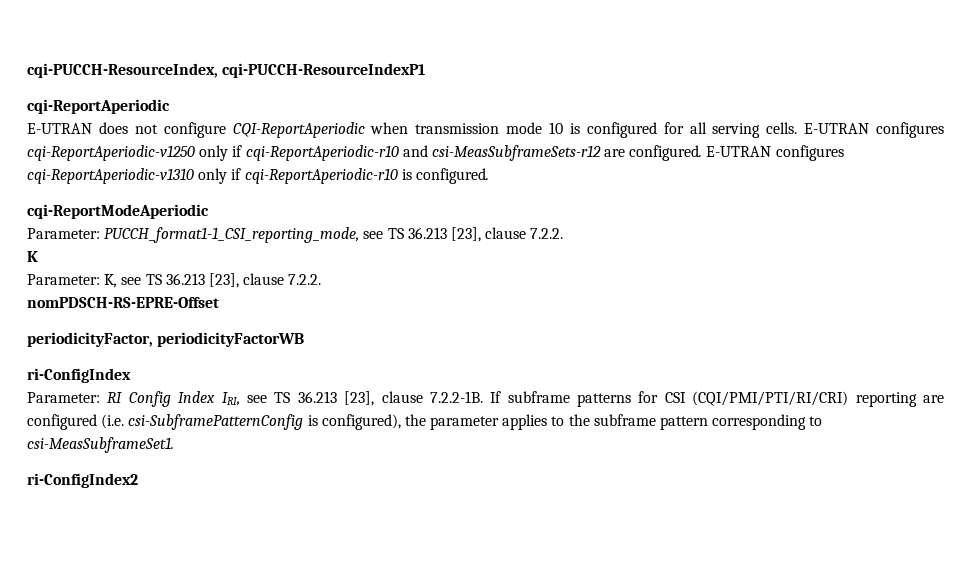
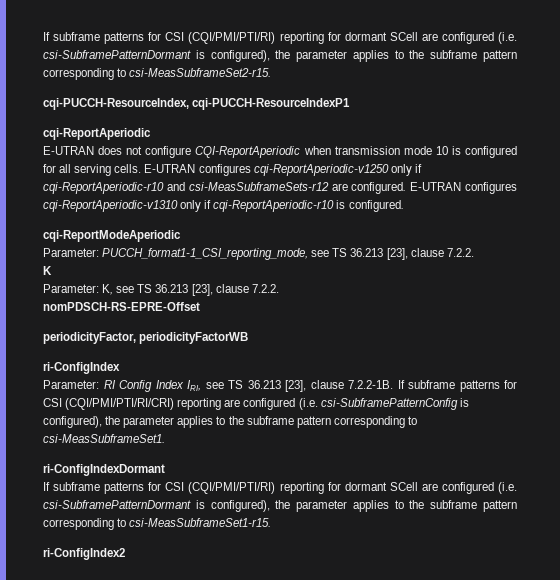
+ If subframe patterns for CSI (CQI/PMI/PTI/RI) reporting for dormant SCell are configured (i.e. csi-SubframePatternDormant is configured), the parameter applies to the subframe pattern corresponding to csi-MeasSubframeSet2-r15.
+ ri-ConfigIndexDormant
+ If subframe patterns for CSI (CQI/PMI/PTI/RI) reporting for dormant SCell are configured (i.e. csi-SubframePatternDormant is configured), the parameter applies to the subframe pattern corresponding to csi-MeasSubframeSet1-r15.

